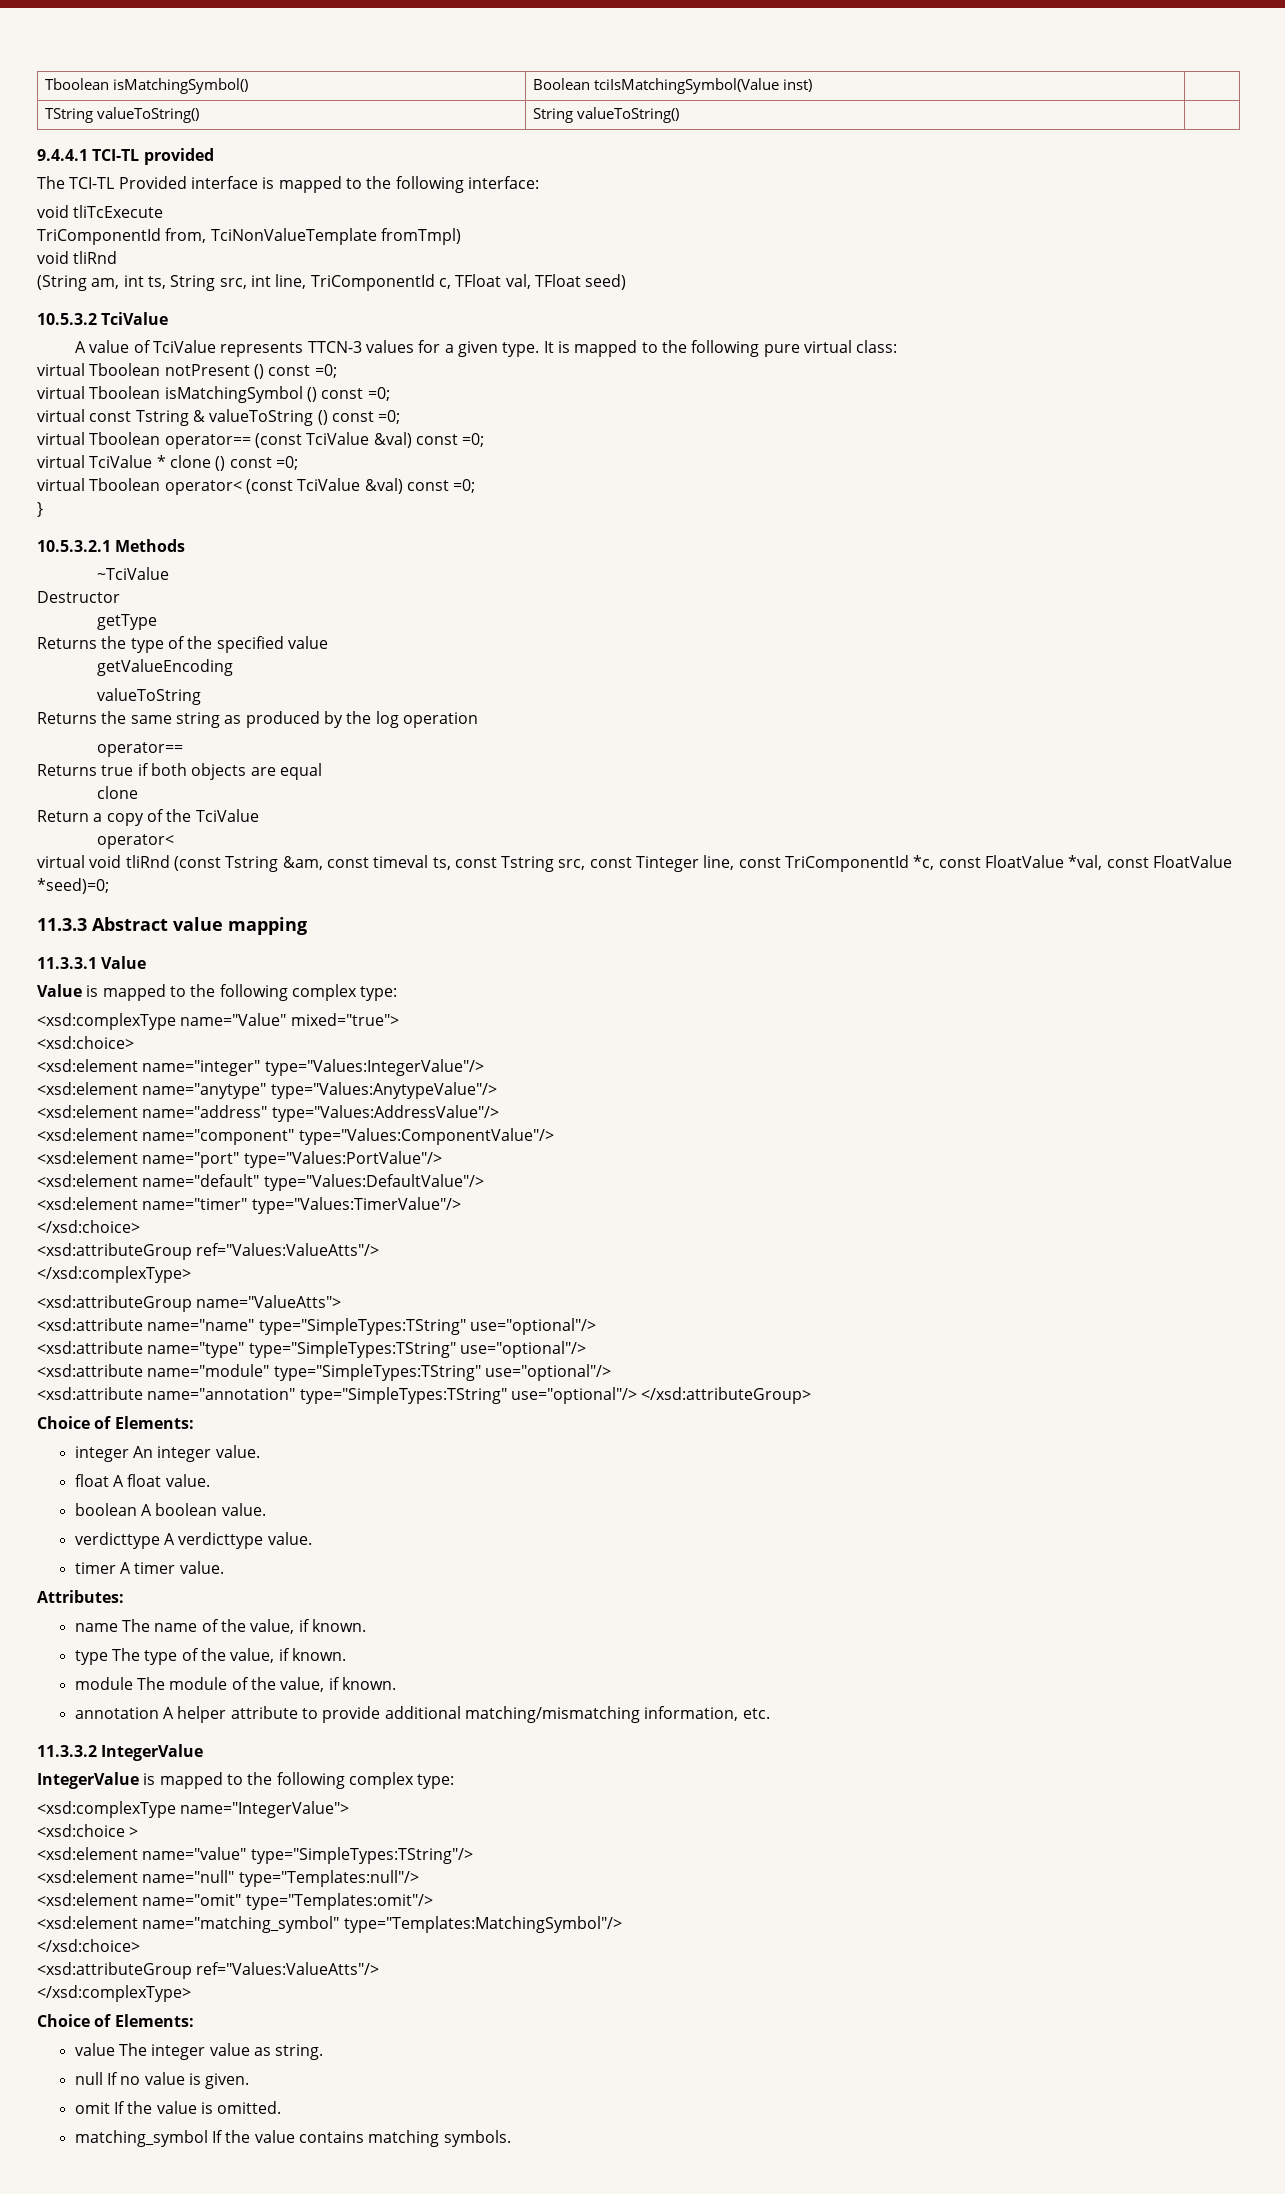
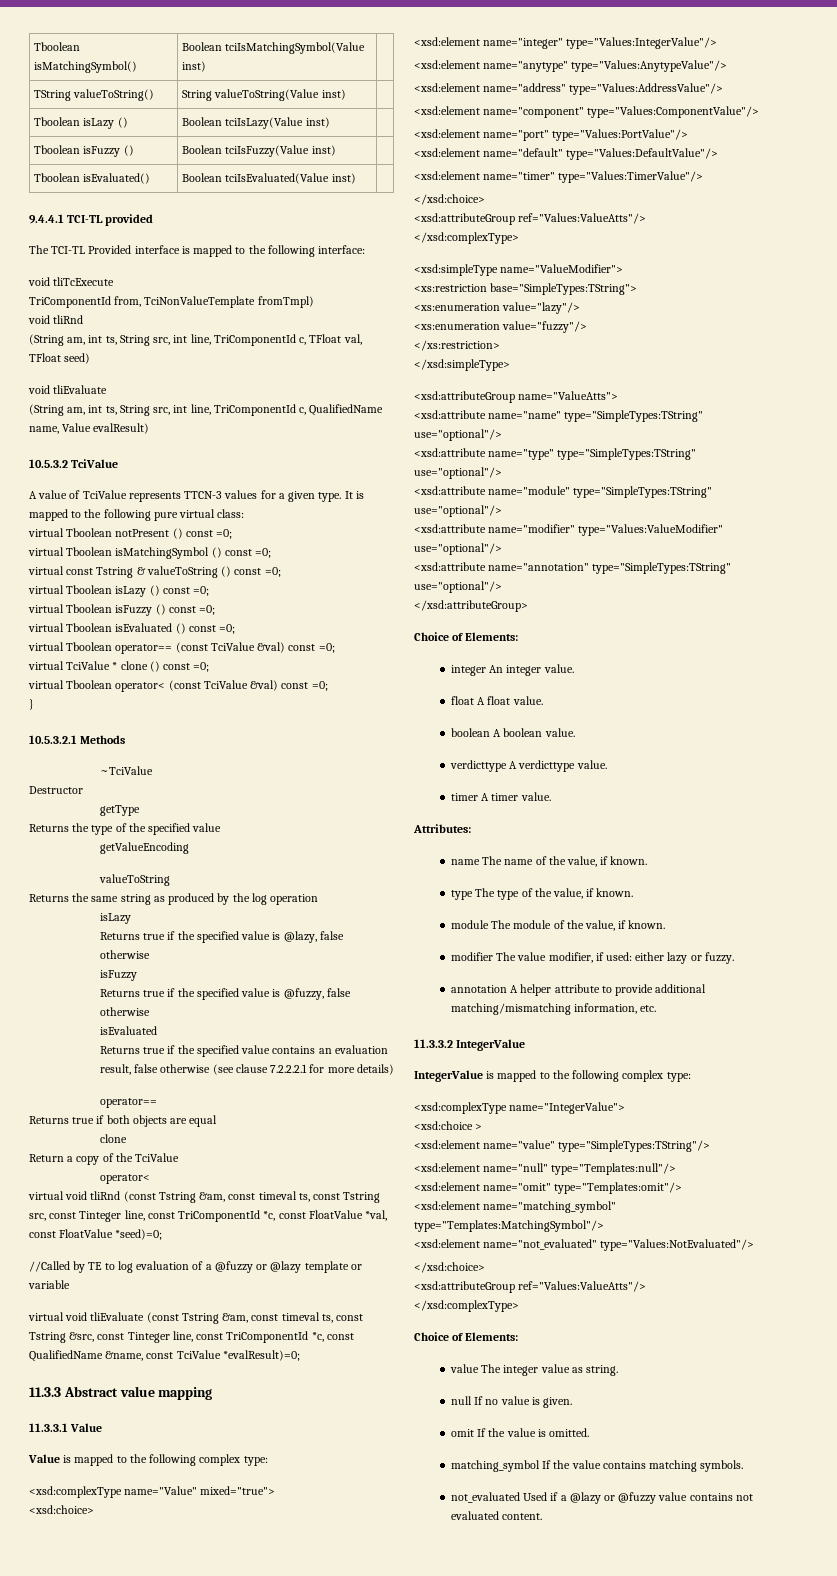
- TString valueToString() | String valueToString() |
+ TString valueToString() | String valueToString(Value inst) |
+ Tboolean isLazy () | Boolean tciIsLazy(Value inst) |
+ Tboolean isFuzzy () | Boolean tciIsFuzzy(Value inst) |
+ Tboolean isEvaluated() | Boolean tciIsEvaluated(Value inst) |
  (String am, int ts, String src, int line, TriComponentId c, TFloat val, TFloat seed)
+ void tliEvaluate
+ (String am, int ts, String src, int line, TriComponentId c, QualifiedName name, Value evalResult)
+ virtual Tboolean isLazy () const =0;
+ virtual Tboolean isFuzzy () const =0;
+ virtual Tboolean isEvaluated () const =0;
  Returns the same string as produced by the log operation
+ isLazy
+ Returns true if the specified value is @lazy, false otherwise
+ isFuzzy
+ Returns true if the specified value is @fuzzy, false otherwise
+ isEvaluated
+ Returns true if the specified value contains an evaluation result, false otherwise (see clause 7.2.2.2.1 for more details)
+ //Called by TE to log evaluation of a @fuzzy or @lazy template or variable
+ virtual void tliEvaluate (const Tstring &am, const timeval ts, const Tstring &src, const Tinteger line, const TriComponentId *c, const QualifiedName &name, const TciValue *evalResult)=0;
+ <xsd:simpleType name="ValueModifier">
+ <xs:restriction base="SimpleTypes:TString">
+ <xs:enumeration value="lazy"/>
+ <xs:enumeration value="fuzzy"/>
+ </xs:restriction>
+ </xsd:simpleType>
+ <xsd:attribute name="modifier" type="Values:ValueModifier" use="optional"/>
- <xsd:attribute name="annotation" type="SimpleTypes:TString" use="optional"/> </xsd:attributeGroup>
+ <xsd:attribute name="annotation" type="SimpleTypes:TString" use="optional"/>
+ </xsd:attributeGroup>
+ modifier The value modifier, if used: either lazy or fuzzy.
+ <xsd:element name="not_evaluated" type="Values:NotEvaluated"/>
+ not_evaluated Used if a @lazy or @fuzzy value contains not evaluated content.

